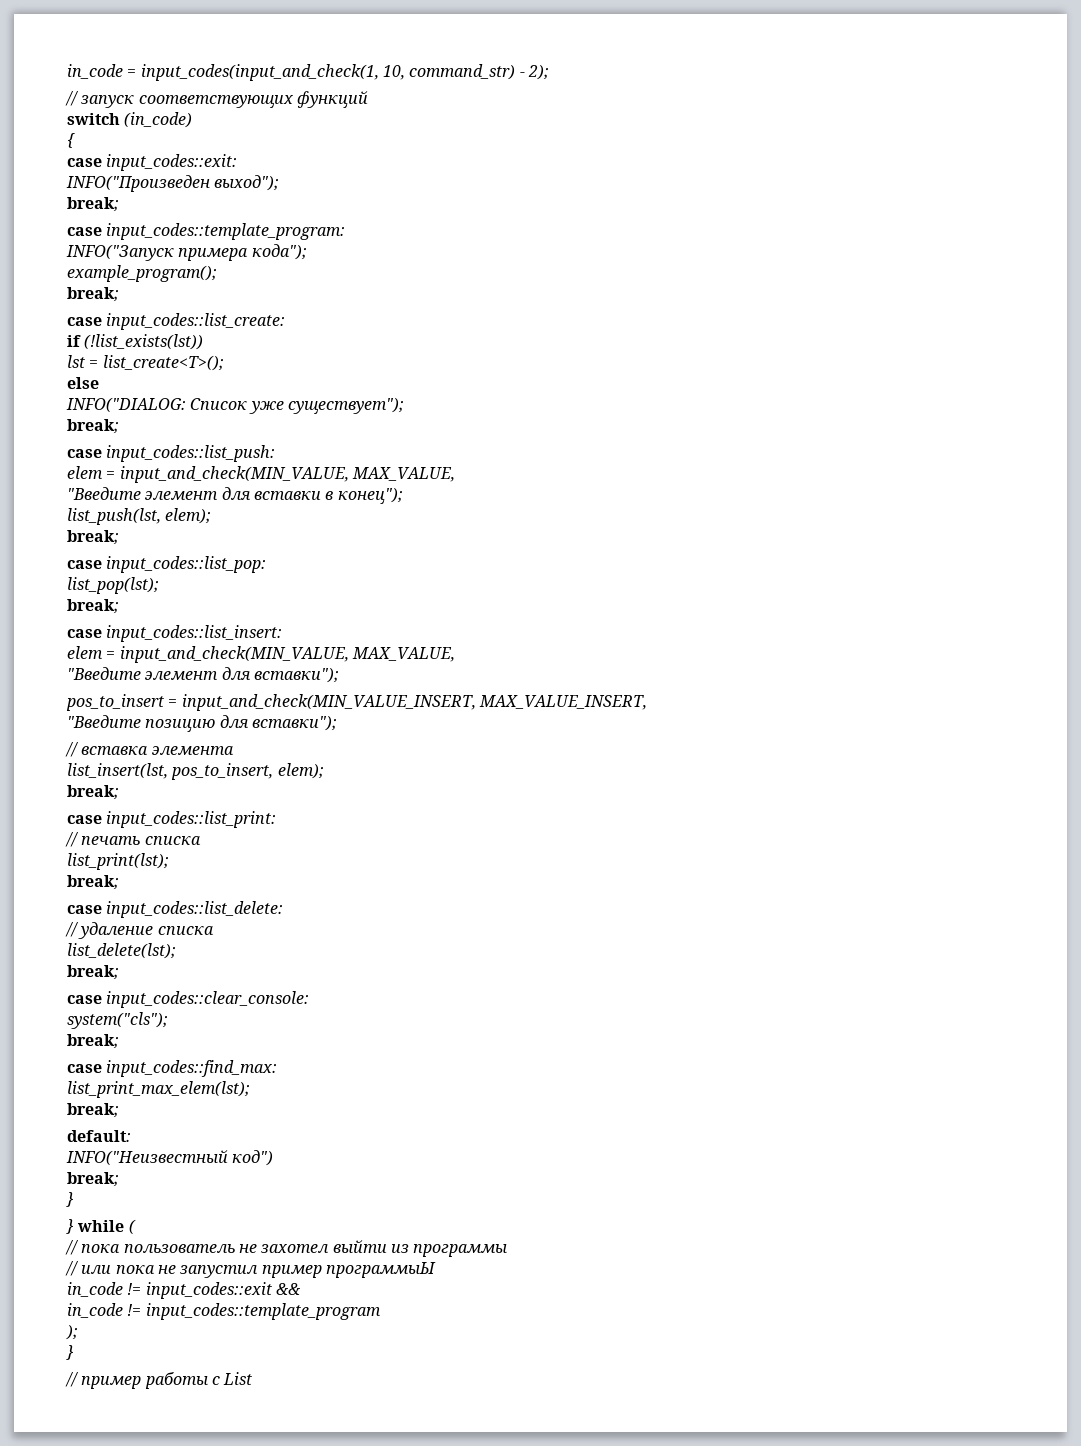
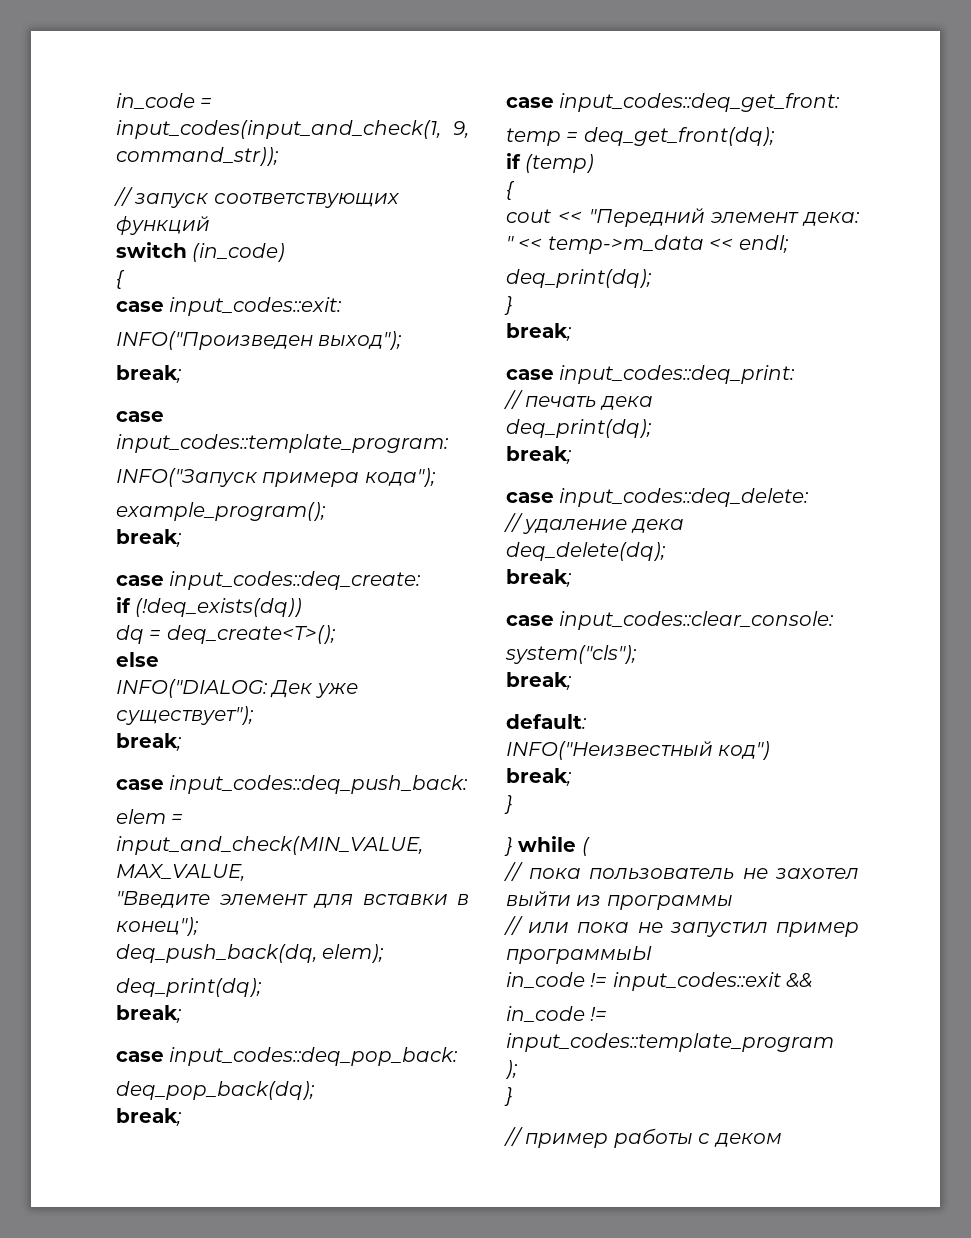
- in_code = input_codes(input_and_check(1, 10, command_str) - 2);
+ in_code = input_codes(input_and_check(1, 9, command_str));
- case input_codes::list_create:
- if (!list_exists(lst))
- lst = list_create<T>();
+ case input_codes::deq_create:
+ if (!deq_exists(dq))
+ dq = deq_create<T>();
- INFO("DIALOG: Список уже существует");
+ INFO("DIALOG: Дек уже существует");
- case input_codes::list_push:
+ case input_codes::deq_push_back:
- list_push(lst, elem);
+ deq_push_back(dq, elem);
+ deq_print(dq);
  break;
- case input_codes::list_pop:
- list_pop(lst);
+ case input_codes::deq_pop_back:
+ deq_pop_back(dq);
  break;
- case input_codes::list_insert:
- elem = input_and_check(MIN_VALUE, MAX_VALUE,
- "Введите элемент для вставки");
- pos_to_insert = input_and_check(MIN_VALUE_INSERT, MAX_VALUE_INSERT,
- "Введите позицию для вставки");
- // вставка элемента
- list_insert(lst, pos_to_insert, elem);
+ case input_codes::deq_get_front:
+ temp = deq_get_front(dq);
+ if (temp)
+ {
+ cout << "Передний элемент дека: " << temp->m_data << endl;
+ deq_print(dq);
+ }
  break;
- case input_codes::list_print:
+ case input_codes::deq_print:
- // печать списка
- list_print(lst);
+ // печать дека
+ deq_print(dq);
  break;
- case input_codes::list_delete:
+ case input_codes::deq_delete:
- // удаление списка
- list_delete(lst);
+ // удаление дека
+ deq_delete(dq);
- case input_codes::find_max:
- list_print_max_elem(lst);
- break;
- // пример работы с List
+ // пример работы с деком

